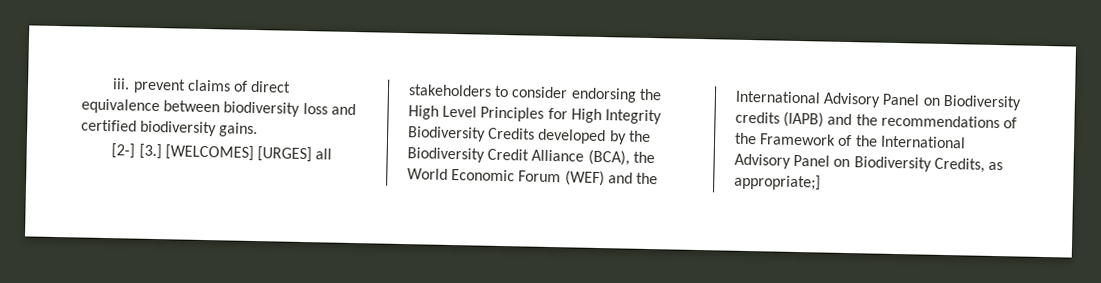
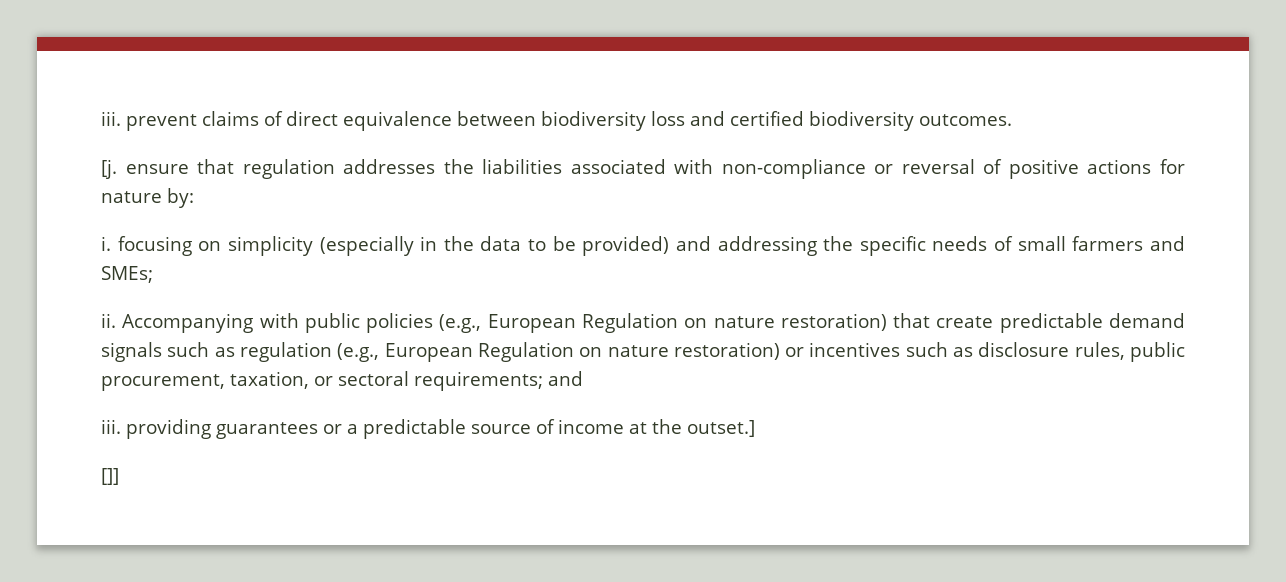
- iii. prevent claims of direct equivalence between biodiversity loss and certified biodiversity gains.
- [2-] [3.] [WELCOMES] [URGES] all stakeholders to consider endorsing the High Level Principles for High Integrity Biodiversity Credits developed by the Biodiversity Credit Alliance (BCA), the World Economic Forum (WEF) and the International Advisory Panel on Biodiversity credits (IAPB) and the recommendations of the Framework of the International Advisory Panel on Biodiversity Credits, as appropriate;]
+ iii. prevent claims of direct equivalence between biodiversity loss and certified biodiversity outcomes.
+ [j. ensure that regulation addresses the liabilities associated with non-compliance or reversal of positive actions for nature by:
+ i. focusing on simplicity (especially in the data to be provided) and addressing the specific needs of small farmers and SMEs;
+ ii. Accompanying with public policies (e.g., European Regulation on nature restoration) that create predictable demand signals such as regulation (e.g., European Regulation on nature restoration) or incentives such as disclosure rules, public procurement, taxation, or sectoral requirements; and
+ iii. providing guarantees or a predictable source of income at the outset.]
+ []]

